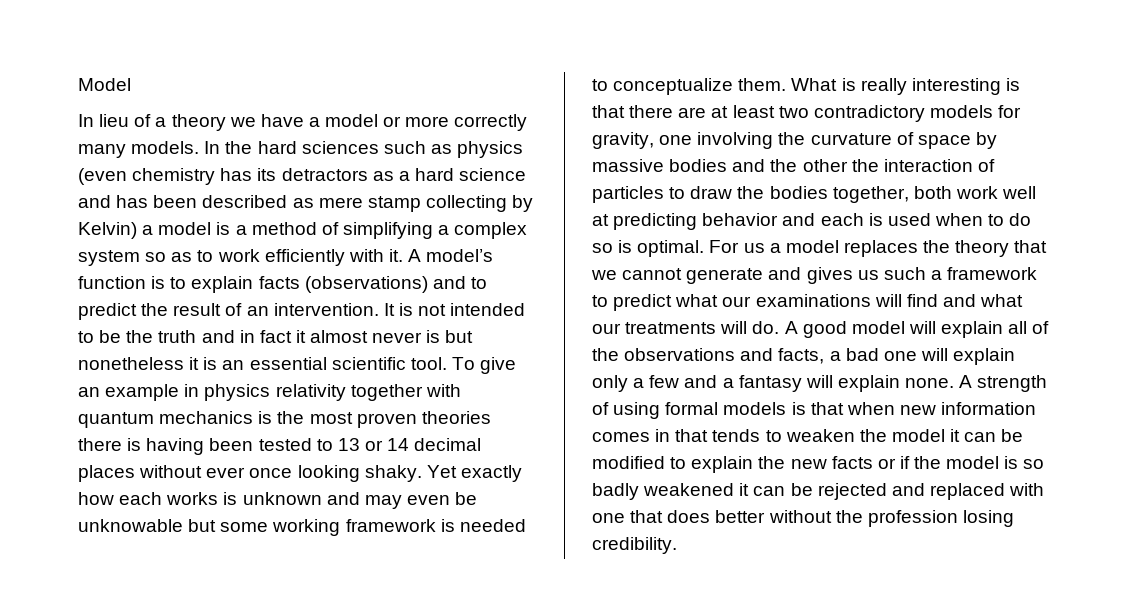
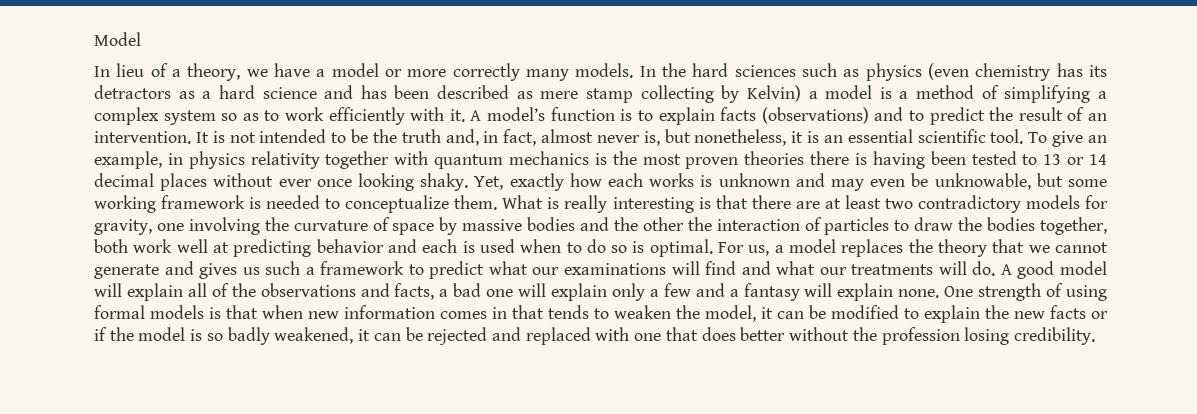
- In lieu of a theory we have a model or more correctly many models.
+ In lieu of a theory, we have a model or more correctly many models.
- It is not intended to be the truth and in fact it almost never is but nonetheless it is an essential scientific tool.
+ It is not intended to be the truth and, in fact, almost never is, but nonetheless, it is an essential scientific tool.
- To give an example in physics relativity together with quantum mechanics is the most proven theories there is having been tested to 13 or 14 decimal places without ever once looking shaky.
+ To give an example, in physics relativity together with quantum mechanics is the most proven theories there is having been tested to 13 or 14 decimal places without ever once looking shaky.
- Yet exactly how each works is unknown and may even be unknowable but some working framework is needed to conceptualize them.
+ Yet, exactly how each works is unknown and may even be unknowable, but some working framework is needed to conceptualize them.
- For us a model replaces the theory that we cannot generate and gives us such a framework to predict what our examinations will find and what our treatments will do.
+ For us, a model replaces the theory that we cannot generate and gives us such a framework to predict what our examinations will find and what our treatments will do.
- A strength of using formal models is that when new information comes in that tends to weaken the model it can be modified to explain the new facts or if the model is so badly weakened it can be rejected and replaced with one that does better without the profession losing credibility.
+ One strength of using formal models is that when new information comes in that tends to weaken the model, it can be modified to explain the new facts or if the model is so badly weakened, it can be rejected and replaced with one that does better without the profession losing credibility.

